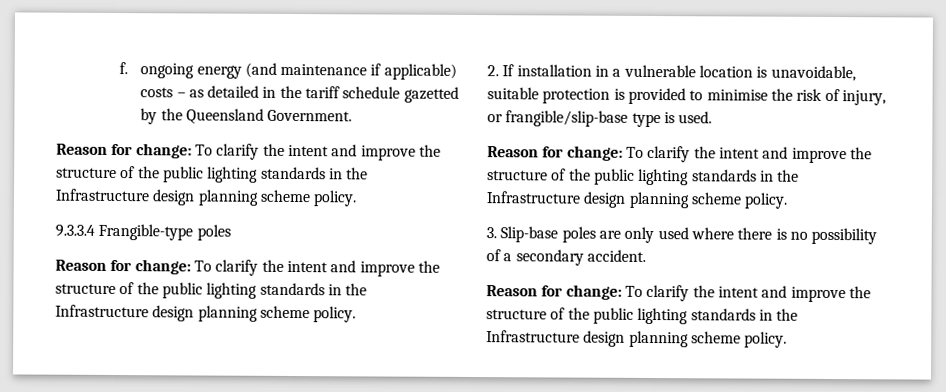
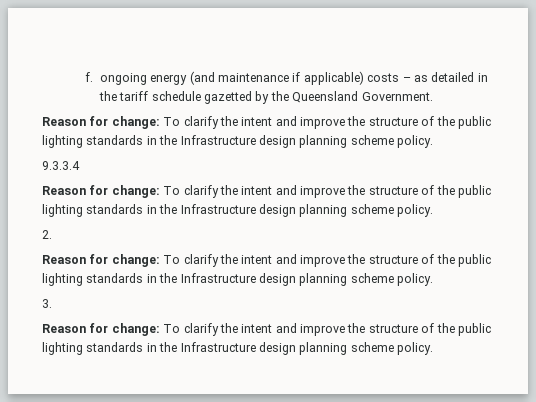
- 9.3.3.4 Frangible-type poles
+ 9.3.3.4
- 2. If installation in a vulnerable location is unavoidable, suitable protection is provided to minimise the risk of injury, or frangible/slip-base type is used.
+ 2.
- 3. Slip-base poles are only used where there is no possibility of a secondary accident.
+ 3.

